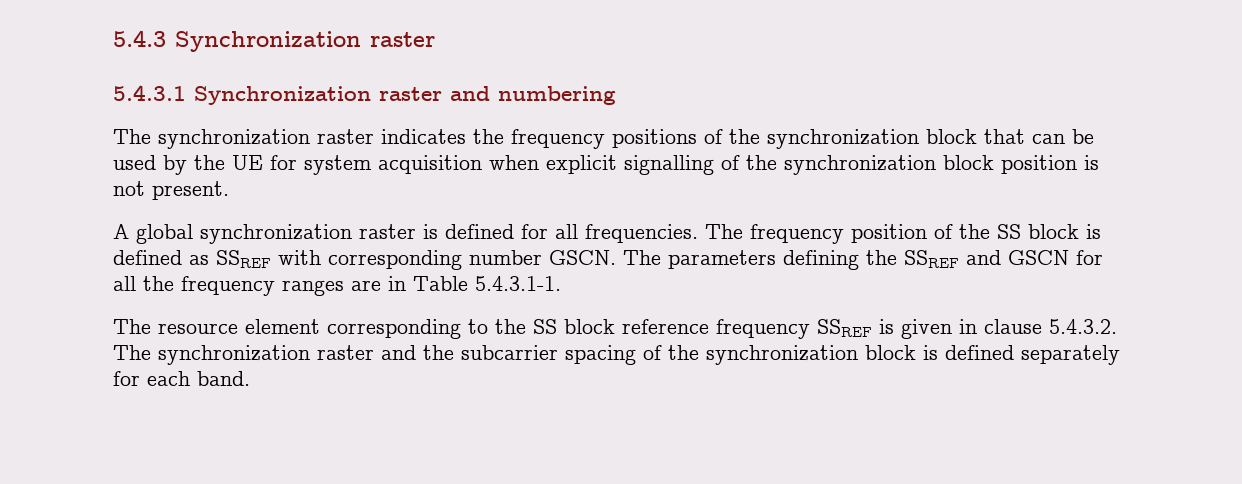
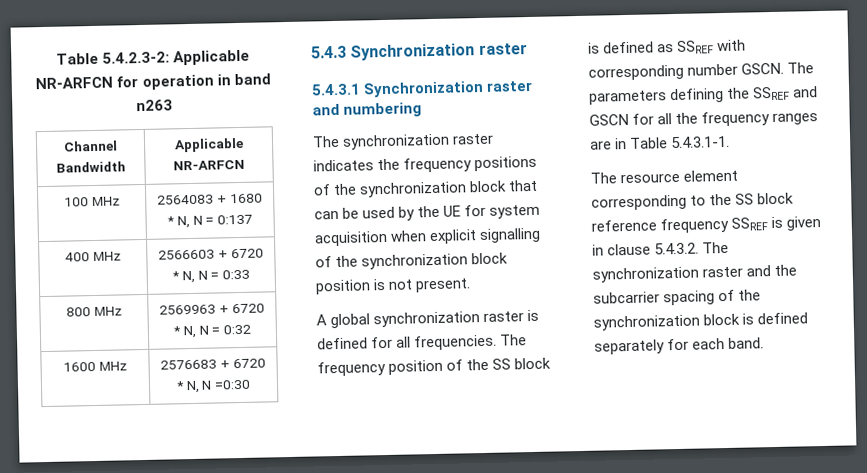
+ Table 5.4.2.3-2: Applicable NR-ARFCN for operation in band n263
+ Channel Bandwidth | Applicable NR-ARFCN
+ 100 MHz | 2564083 + 1680 * N, N = 0:137
+ 400 MHz | 2566603 + 6720 * N, N = 0:33
+ 800 MHz | 2569963 + 6720 * N, N = 0:32
+ 1600 MHz | 2576683 + 6720 * N, N =0:30

